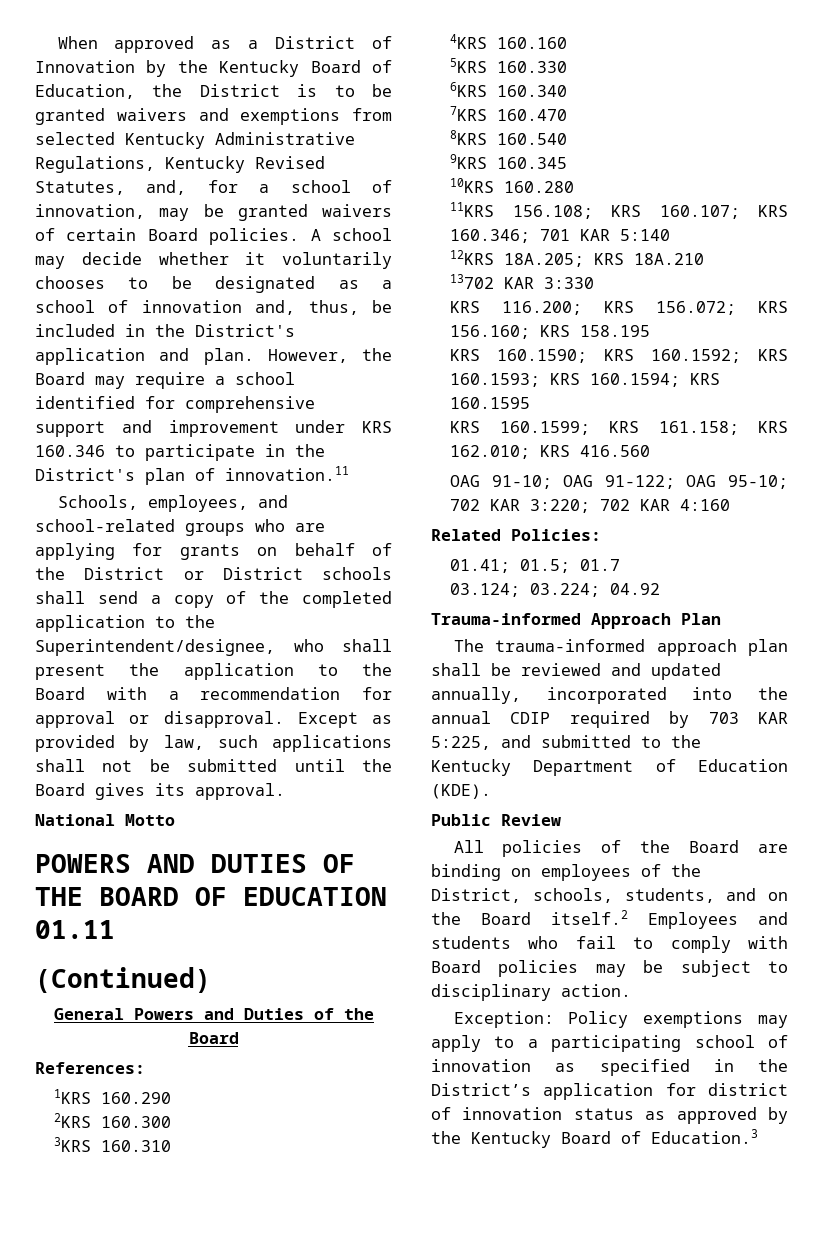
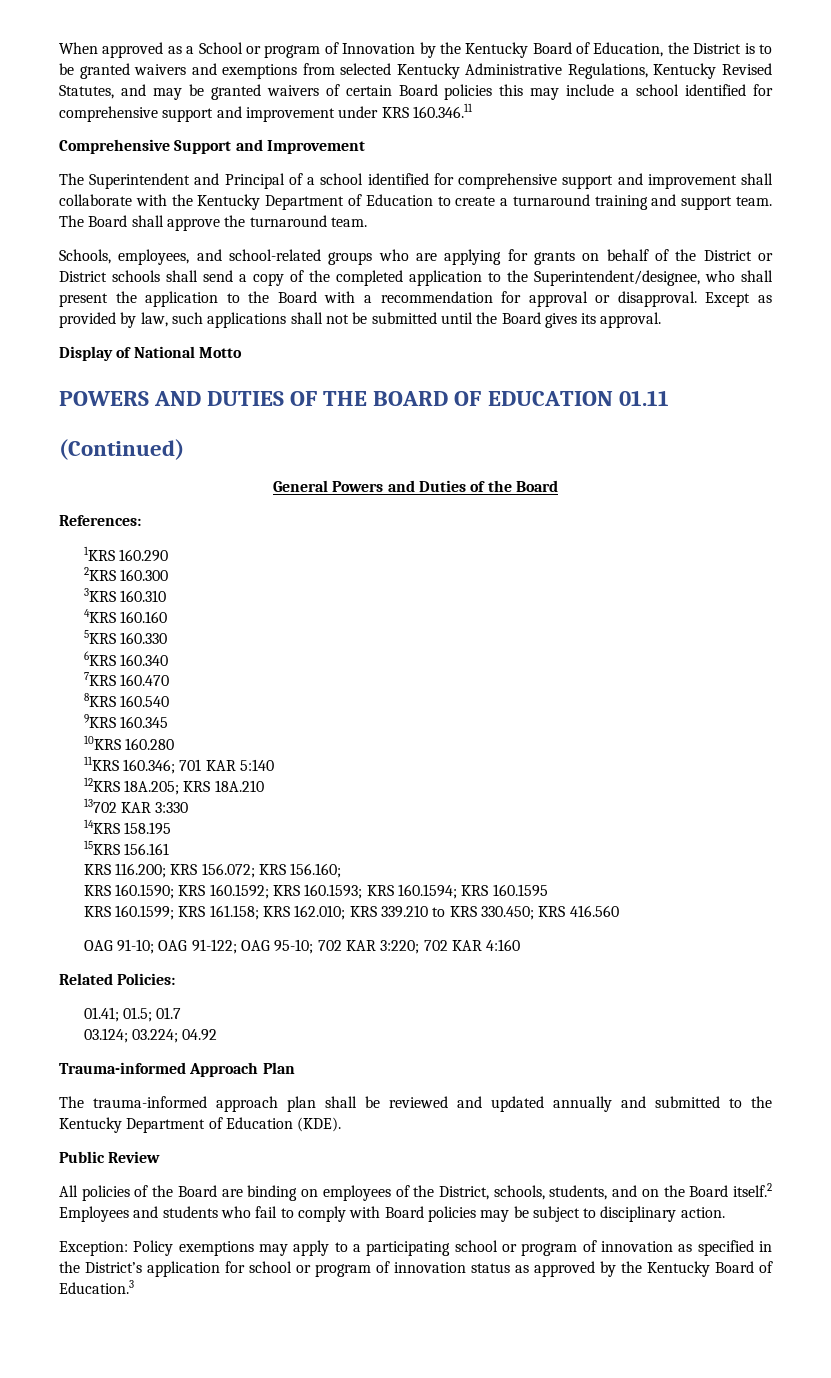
- When approved as a District of Innovation by the Kentucky Board of Education, the District is to be granted waivers and exemptions from selected Kentucky Administrative Regulations, Kentucky Revised Statutes, and, for a school of innovation, may be granted waivers of certain Board policies. A school may decide whether it voluntarily chooses to be designated as a school of innovation and, thus, be included in the District's application and plan. However, the Board may require a school identified for comprehensive support and improvement under KRS 160.346 to participate in the District's plan of innovation.11
+ When approved as a School or program of Innovation by the Kentucky Board of Education, the District is to be granted waivers and exemptions from selected Kentucky Administrative Regulations, Kentucky Revised Statutes, and may be granted waivers of certain Board policies this may include a school identified for comprehensive support and improvement under KRS 160.346.11
+ Comprehensive Support and Improvement
+ The Superintendent and Principal of a school identified for comprehensive support and improvement shall collaborate with the Kentucky Department of Education to create a turnaround training and support team. The Board shall approve the turnaround team.
- National Motto
+ Display of National Motto
- 11KRS 156.108; KRS 160.107; KRS 160.346; 701 KAR 5:140
+ 11KRS 160.346; 701 KAR 5:140
+ 14KRS 158.195
+ 15KRS 156.161
- KRS 116.200; KRS 156.072; KRS 156.160; KRS 158.195
+ KRS 116.200; KRS 156.072; KRS 156.160;
- KRS 160.1599; KRS 161.158; KRS 162.010; KRS 416.560
+ KRS 160.1599; KRS 161.158; KRS 162.010; KRS 339.210 to KRS 330.450; KRS 416.560
- The trauma-informed approach plan shall be reviewed and updated annually, incorporated into the annual CDIP required by 703 KAR 5:225, and submitted to the Kentucky Department of Education (KDE).
+ The trauma-informed approach plan shall be reviewed and updated annually and submitted to the Kentucky Department of Education (KDE).
- Exception: Policy exemptions may apply to a participating school of innovation as specified in the District’s application for district of innovation status as approved by the Kentucky Board of Education.3
+ Exception: Policy exemptions may apply to a participating school or program of innovation as specified in the District’s application for school or program of innovation status as approved by the Kentucky Board of Education.3

